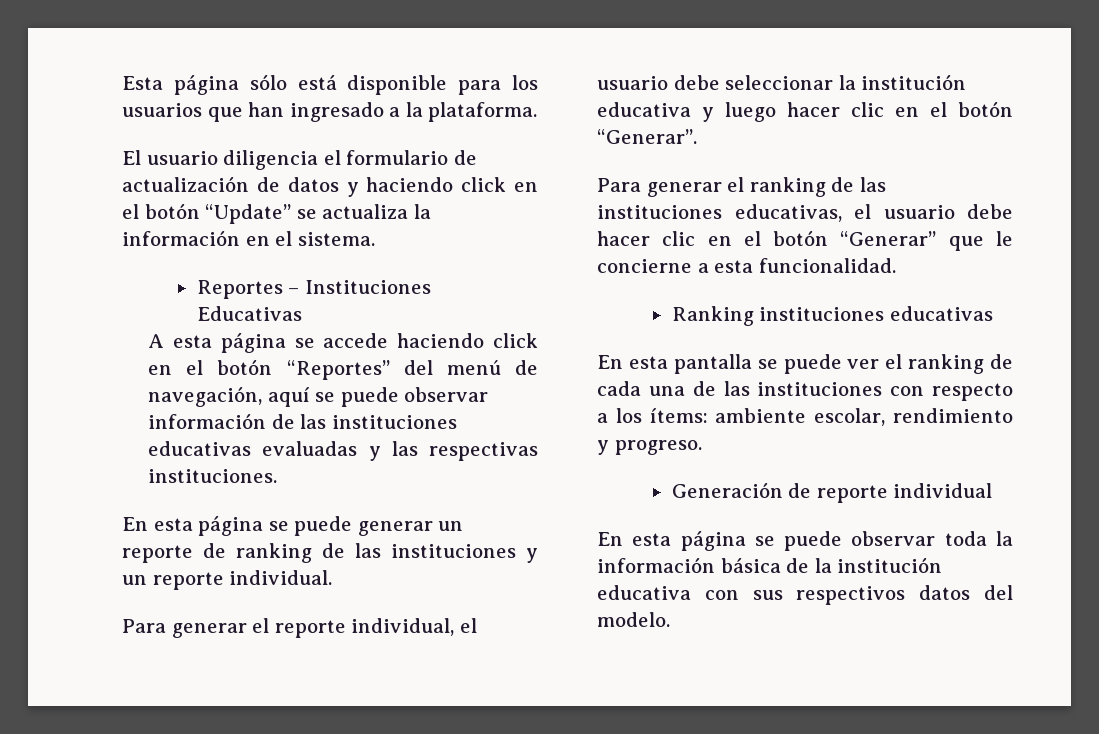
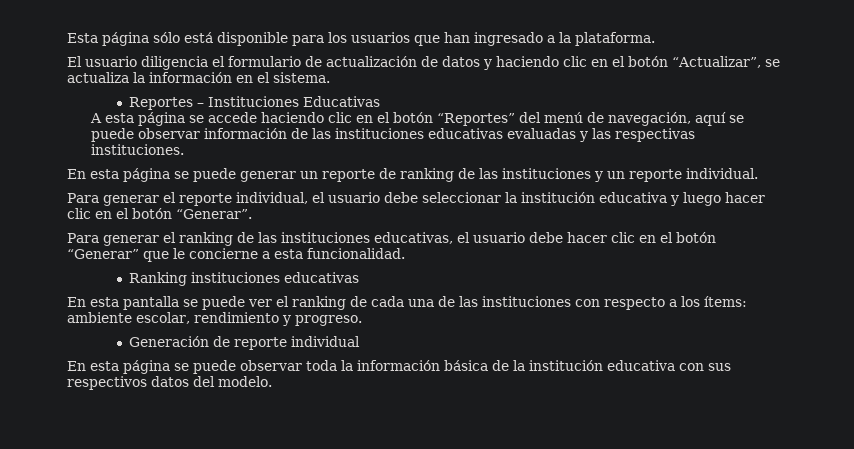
- El usuario diligencia el formulario de actualización de datos y haciendo click en el botón “Update” se actualiza la información en el sistema.
+ El usuario diligencia el formulario de actualización de datos y haciendo clic en el botón “Actualizar”, se actualiza la información en el sistema.
- A esta página se accede haciendo click en el botón “Reportes” del menú de navegación, aquí se puede observar información de las instituciones educativas evaluadas y las respectivas instituciones.
+ A esta página se accede haciendo clic en el botón “Reportes” del menú de navegación, aquí se puede observar información de las instituciones educativas evaluadas y las respectivas instituciones.

